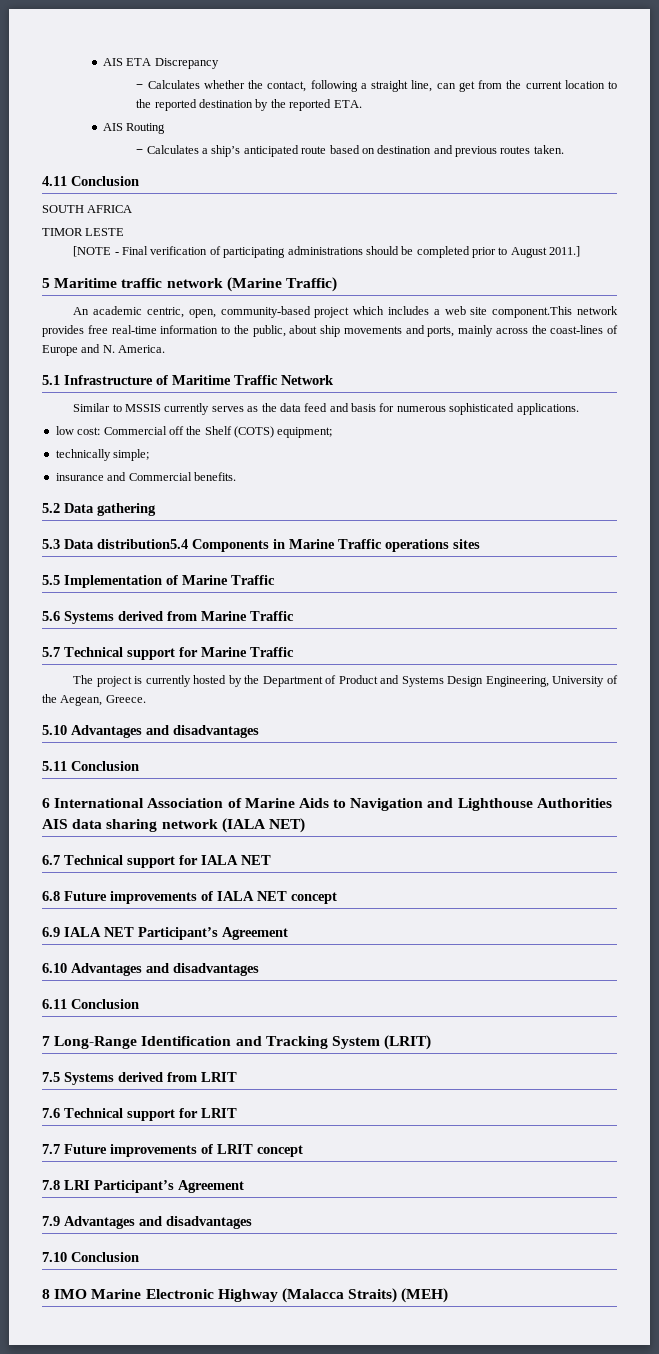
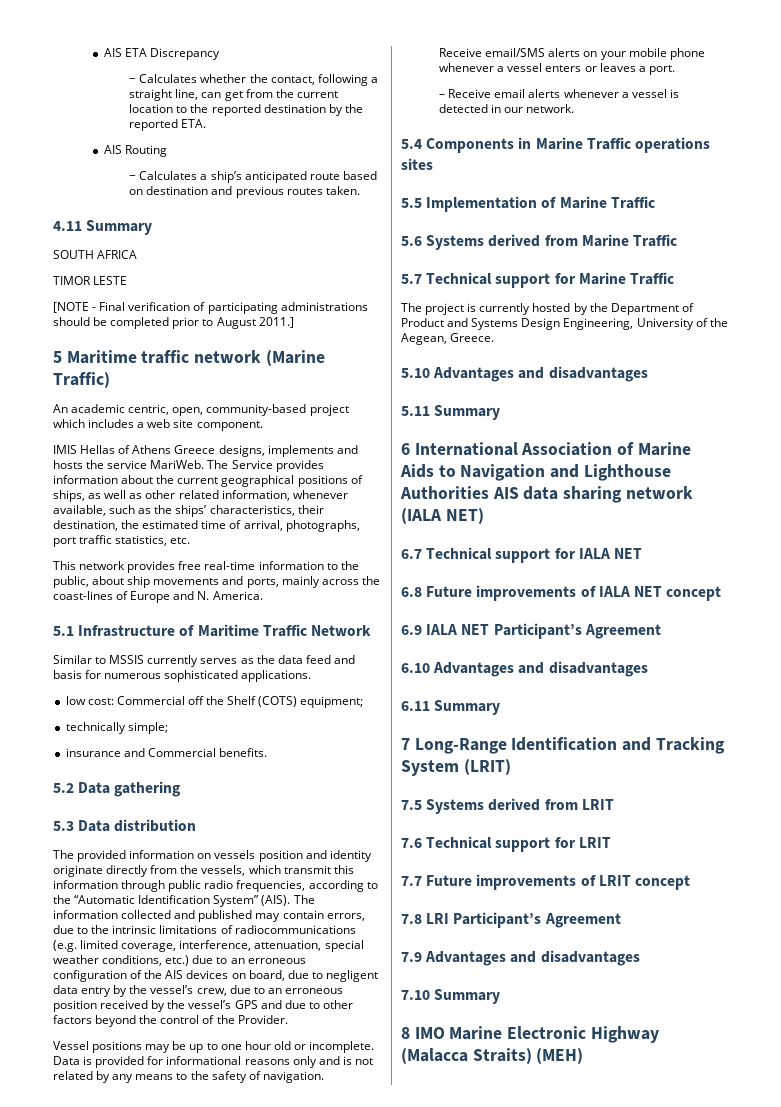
- 4.11 Conclusion
+ 4.11 Summary
- An academic centric, open, community-based project which includes a web site component.This network provides free real-time information to the public, about ship movements and ports, mainly across the coast-lines of Europe and N. America.
+ An academic centric, open, community-based project which includes a web site component.
+ IMIS Hellas of Athens Greece designs, implements and hosts the service MariWeb. The Service provides information about the current geographical positions of ships, as well as other related information, whenever available, such as the ships’ characteristics, their destination, the estimated time of arrival, photographs, port traffic statistics, etc.
+ This network provides free real-time information to the public, about ship movements and ports, mainly across the coast-lines of Europe and N. America.
- 5.3 Data distribution5.4 Components in Marine Traffic operations sites
+ 5.3 Data distribution
+ The provided information on vessels position and identity originate directly from the vessels, which transmit this information through public radio frequencies, according to the “Automatic Identification System” (AIS). The information collected and published may contain errors, due to the intrinsic limitations of radiocommunications (e.g. limited coverage, interference, attenuation, special weather conditions, etc.) due to an erroneous configuration of the AIS devices on board, due to negligent data entry by the vessel’s crew, due to an erroneous position received by the vessel’s GPS and due to other factors beyond the control of the Provider.
+ Vessel positions may be up to one hour old or incomplete. Data is provided for informational reasons only and is not related by any means to the safety of navigation.
+ Receive email/SMS alerts on your mobile phone whenever a vessel enters or leaves a port.
+ – Receive email alerts whenever a vessel is detected in our network.
+ 5.4 Components in Marine Traffic operations sites
- 5.11 Conclusion
+ 5.11 Summary
- 6.11 Conclusion
+ 6.11 Summary
- 7.10 Conclusion
+ 7.10 Summary

